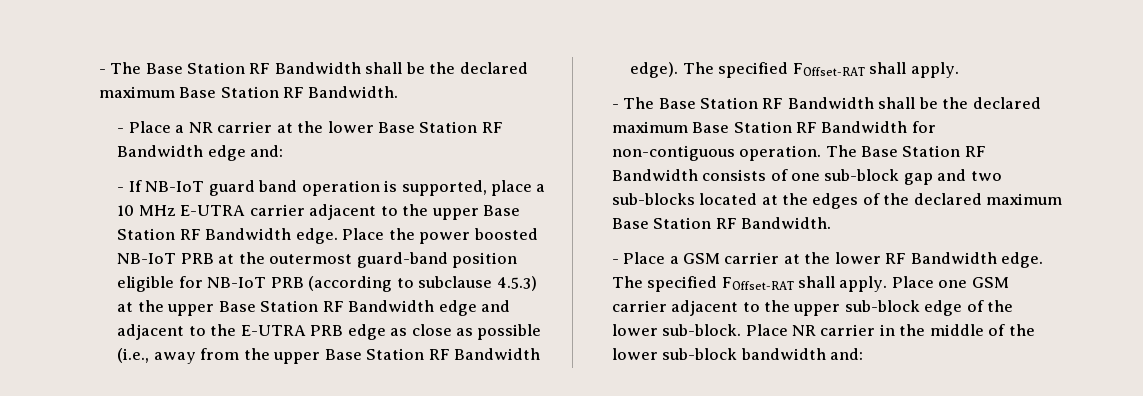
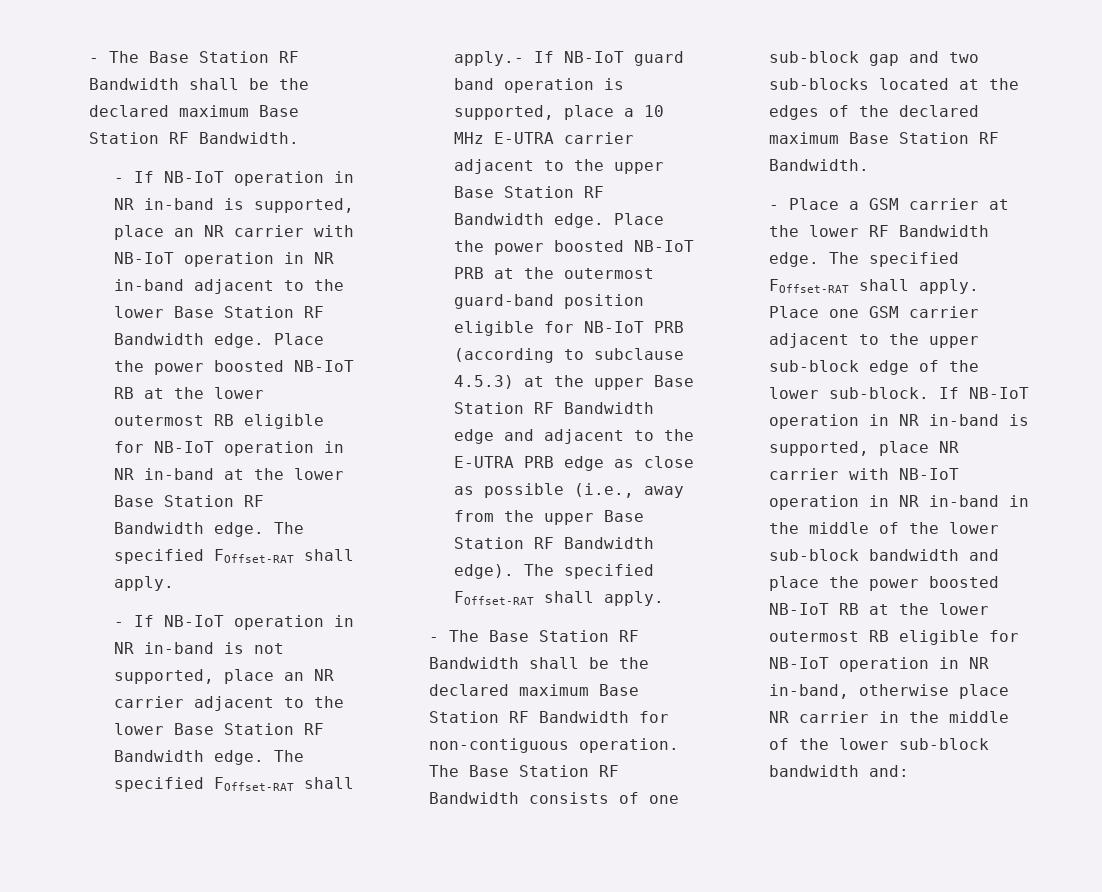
- - Place a NR carrier at the lower Base Station RF Bandwidth edge and:
- - If NB-IoT guard band operation is supported, place a 10 MHz E-UTRA carrier adjacent to the upper Base Station RF Bandwidth edge.
+ - If NB-IoT operation in NR in-band is supported, place an NR carrier with NB-IoT operation in NR in-band adjacent to the lower Base Station RF Bandwidth edge. Place the power boosted NB-IoT RB at the lower outermost RB eligible for NB-IoT operation in NR in-band at the lower Base Station RF Bandwidth edge. The specified FOffset-RAT shall apply.
+ - If NB-IoT operation in NR in-band is not supported, place an NR carrier adjacent to the lower Base Station RF Bandwidth edge. The specified FOffset-RAT shall apply.- If NB-IoT guard band operation is supported, place a 10 MHz E-UTRA carrier adjacent to the upper Base Station RF Bandwidth edge.
- Place NR carrier in the middle of the lower sub-block bandwidth and:
+ If NB-IoT operation in NR in-band is supported, place NR carrier with NB-IoT operation in NR in-band in the middle of the lower sub-block bandwidth and place the power boosted NB-IoT RB at the lower outermost RB eligible for NB-IoT operation in NR in-band, otherwise place NR carrier in the middle of the lower sub-block bandwidth and:

